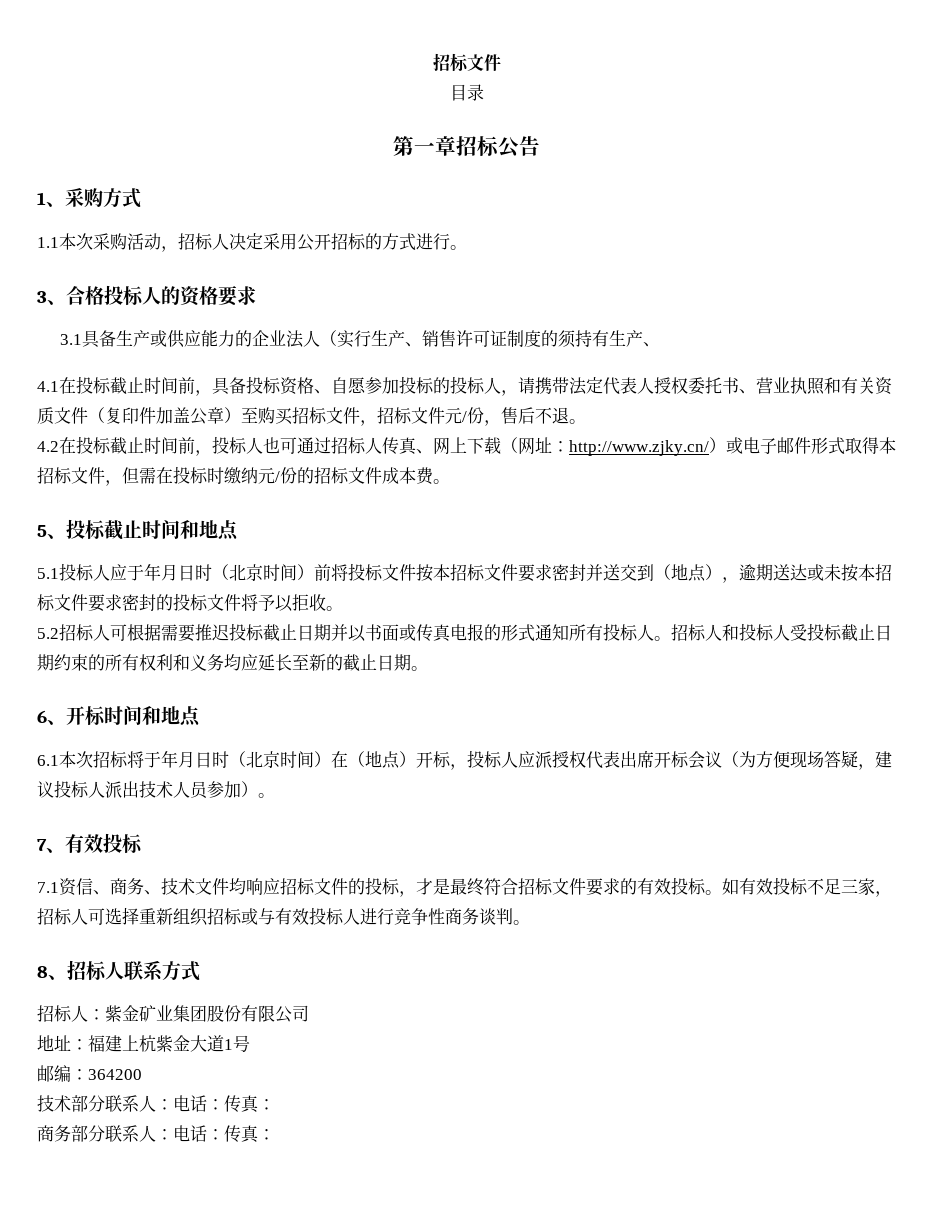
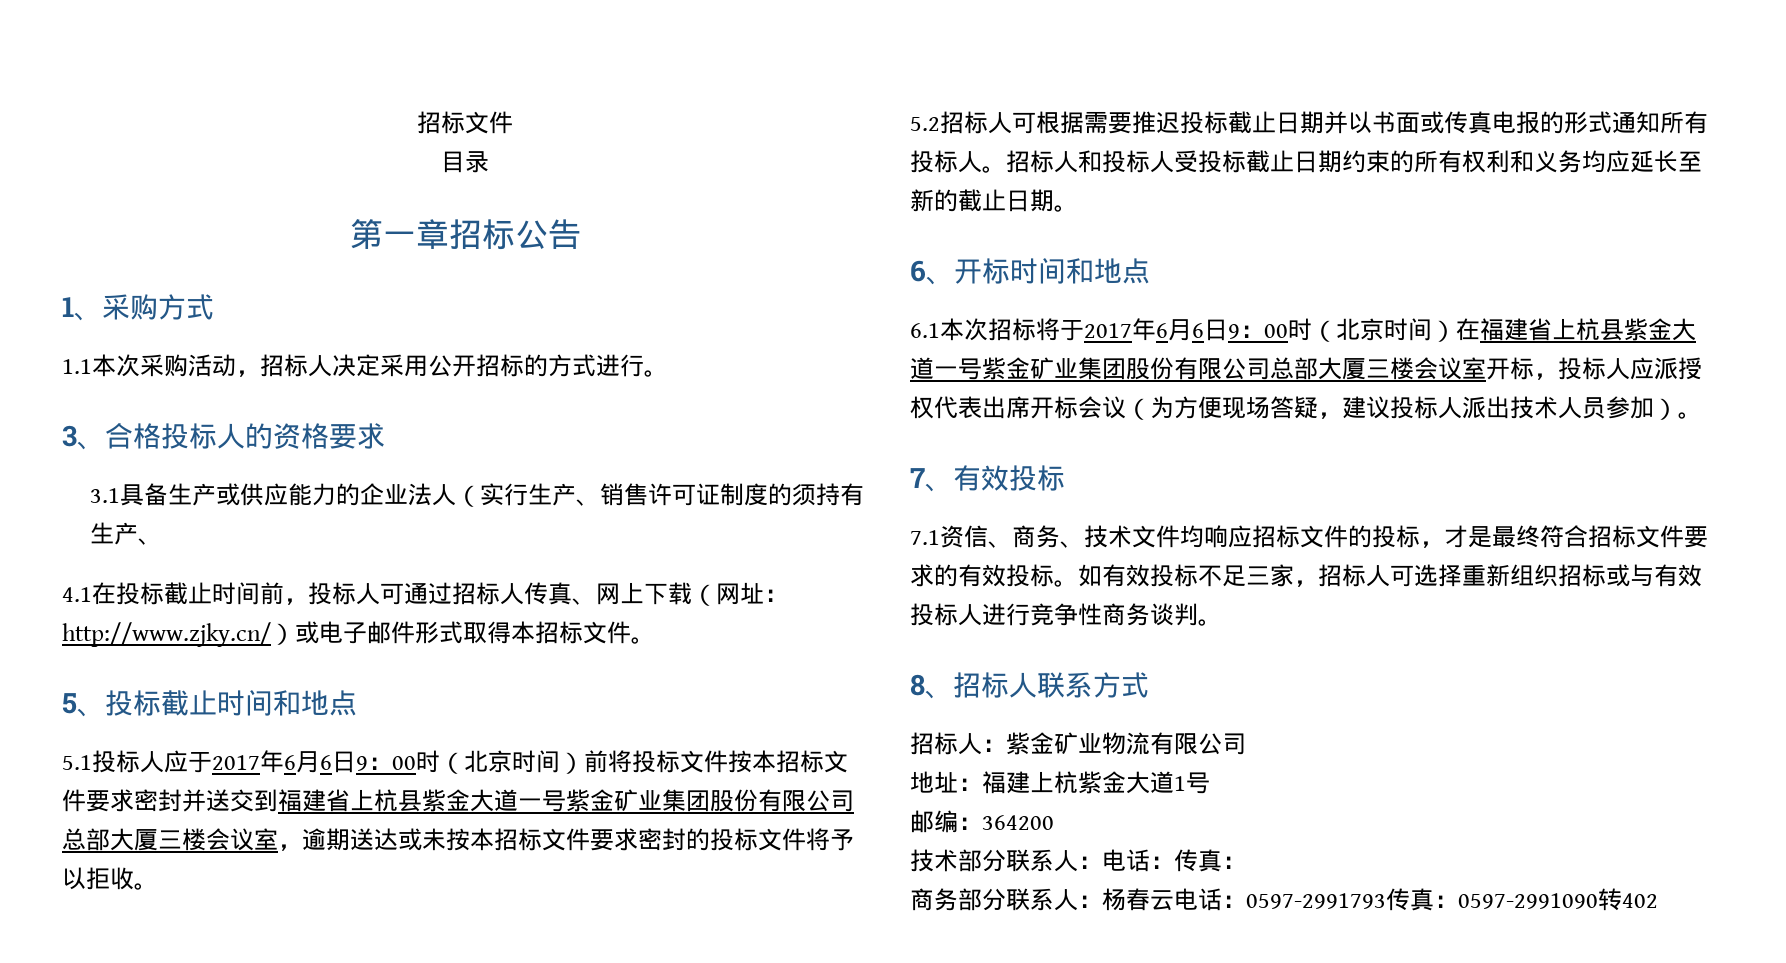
- 4.1在投标截止时间前，具备投标资格、自愿参加投标的投标人，请携带法定代表人授权委托书、营业执照和有关资质文件（复印件加盖公章）至购买招标文件，招标文件元/份，售后不退。
- 4.2在投标截止时间前，投标人也可通过招标人传真、网上下载（网址：http://www.zjky.cn/）或电子邮件形式取得本招标文件，但需在投标时缴纳元/份的招标文件成本费。
+ 4.1在投标截止时间前，投标人可通过招标人传真、网上下载（网址：http://www.zjky.cn/）或电子邮件形式取得本招标文件。
- 5.1投标人应于年月日时（北京时间）前将投标文件按本招标文件要求密封并送交到（地点），逾期送达或未按本招标文件要求密封的投标文件将予以拒收。
+ 5.1投标人应于2017年6月6日9：00时（北京时间）前将投标文件按本招标文件要求密封并送交到福建省上杭县紫金大道一号紫金矿业集团股份有限公司总部大厦三楼会议室，逾期送达或未按本招标文件要求密封的投标文件将予以拒收。
- 6.1本次招标将于年月日时（北京时间）在（地点）开标，投标人应派授权代表出席开标会议（为方便现场答疑，建议投标人派出技术人员参加）。
+ 6.1本次招标将于2017年6月6日9：00时（北京时间）在福建省上杭县紫金大道一号紫金矿业集团股份有限公司总部大厦三楼会议室开标，投标人应派授权代表出席开标会议（为方便现场答疑，建议投标人派出技术人员参加）。
- 招标人：紫金矿业集团股份有限公司
+ 招标人：紫金矿业物流有限公司
- 商务部分联系人：电话：传真：
+ 商务部分联系人：杨春云电话：0597-2991793传真：0597-2991090转402

